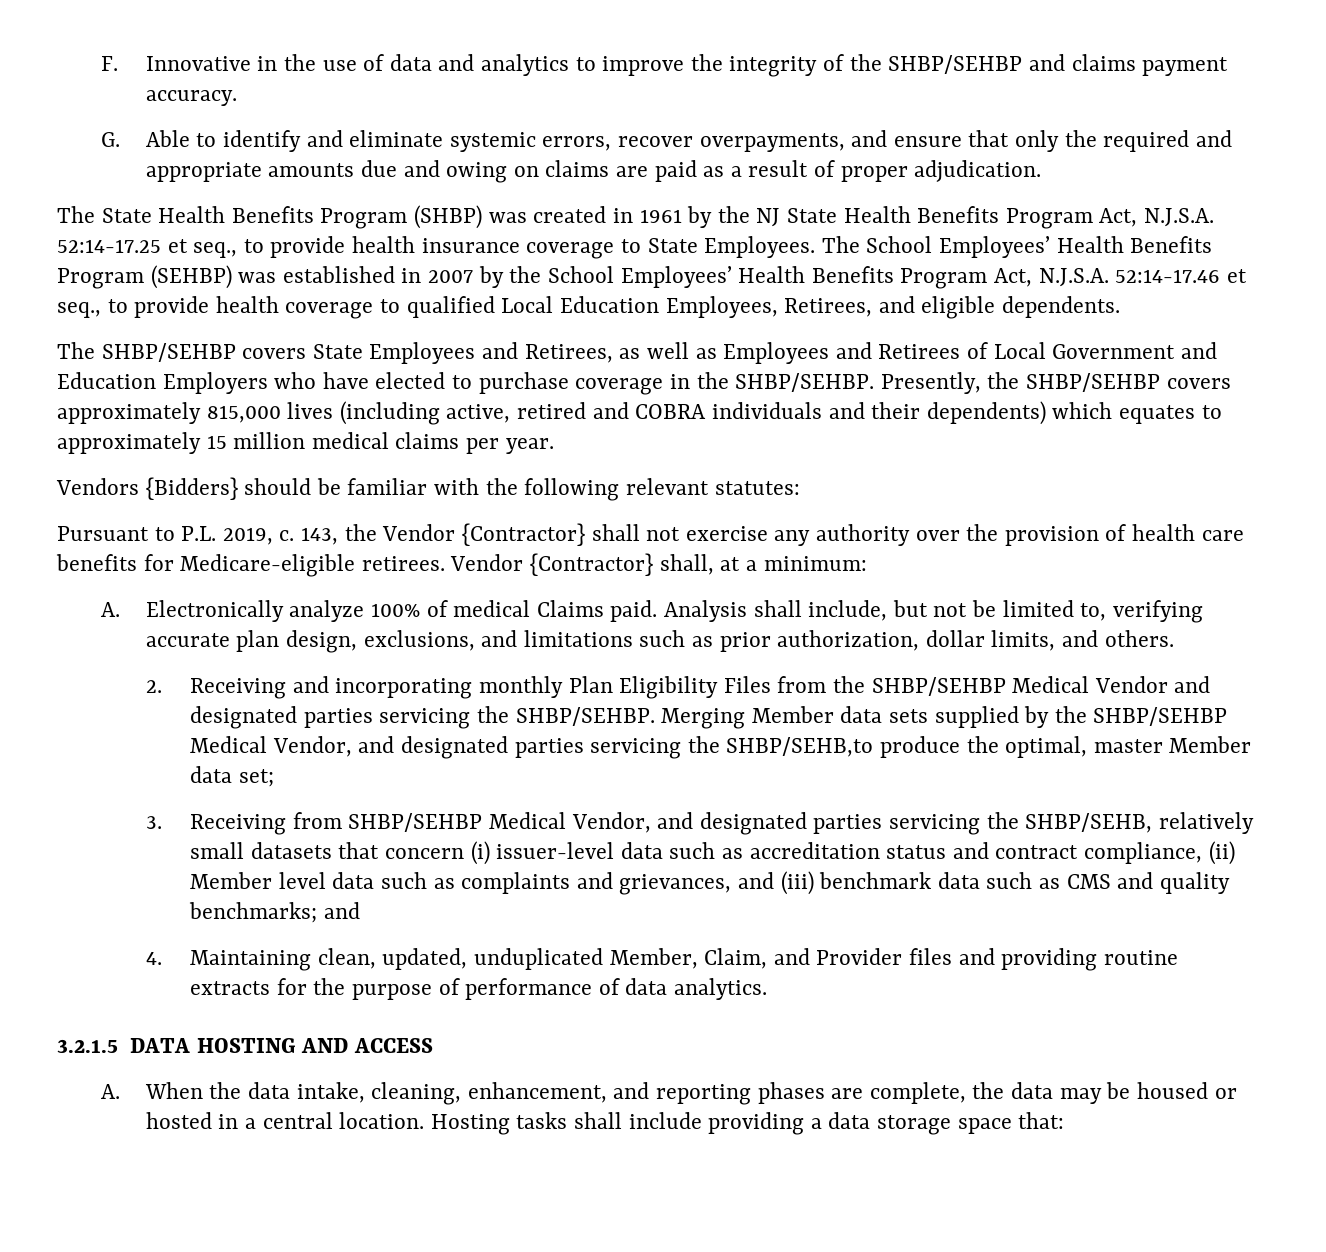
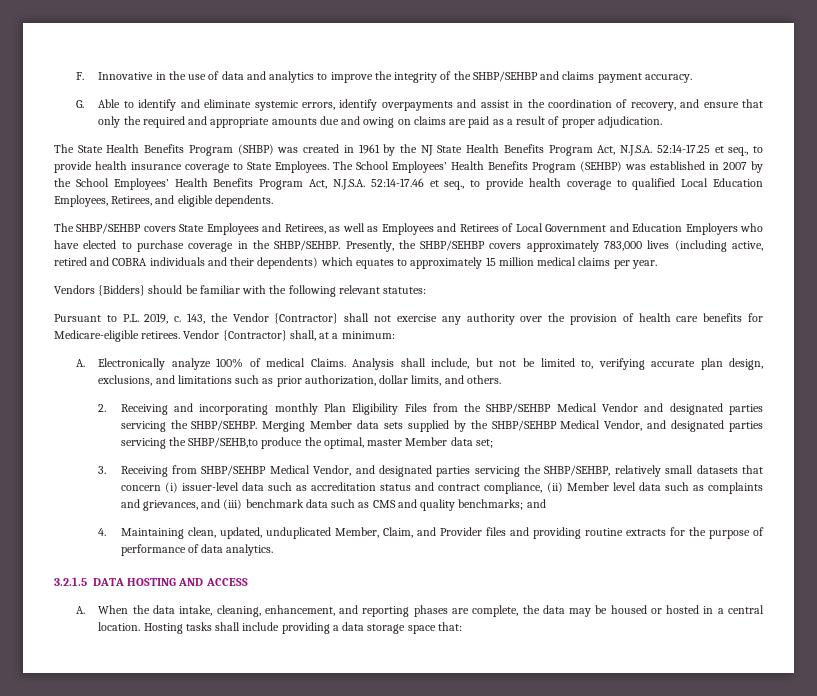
- G. Able to identify and eliminate systemic errors, recover overpayments, and ensure that only the required and appropriate amounts due and owing on claims are paid as a result of proper adjudication.
+ G. Able to identify and eliminate systemic errors, identify overpayments and assist in the coordination of recovery, and ensure that only the required and appropriate amounts due and owing on claims are paid as a result of proper adjudication.
- Presently, the SHBP/SEHBP covers approximately 815,000 lives (including active, retired and COBRA individuals and their dependents) which equates to approximately 15 million medical claims per year.
+ Presently, the SHBP/SEHBP covers approximately 783,000 lives (including active, retired and COBRA individuals and their dependents) which equates to approximately 15 million medical claims per year.
- A. Electronically analyze 100% of medical Claims paid.
+ A. Electronically analyze 100% of medical Claims.
- 3. Receiving from SHBP/SEHBP Medical Vendor, and designated parties servicing the SHBP/SEHB, relatively small datasets that concern (i) issuer-level data such as accreditation status and contract compliance, (ii) Member level data such as complaints and grievances, and (iii) benchmark data such as CMS and quality benchmarks; and
+ 3. Receiving from SHBP/SEHBP Medical Vendor, and designated parties servicing the SHBP/SEHBP, relatively small datasets that concern (i) issuer-level data such as accreditation status and contract compliance, (ii) Member level data such as complaints and grievances, and (iii) benchmark data such as CMS and quality benchmarks; and

